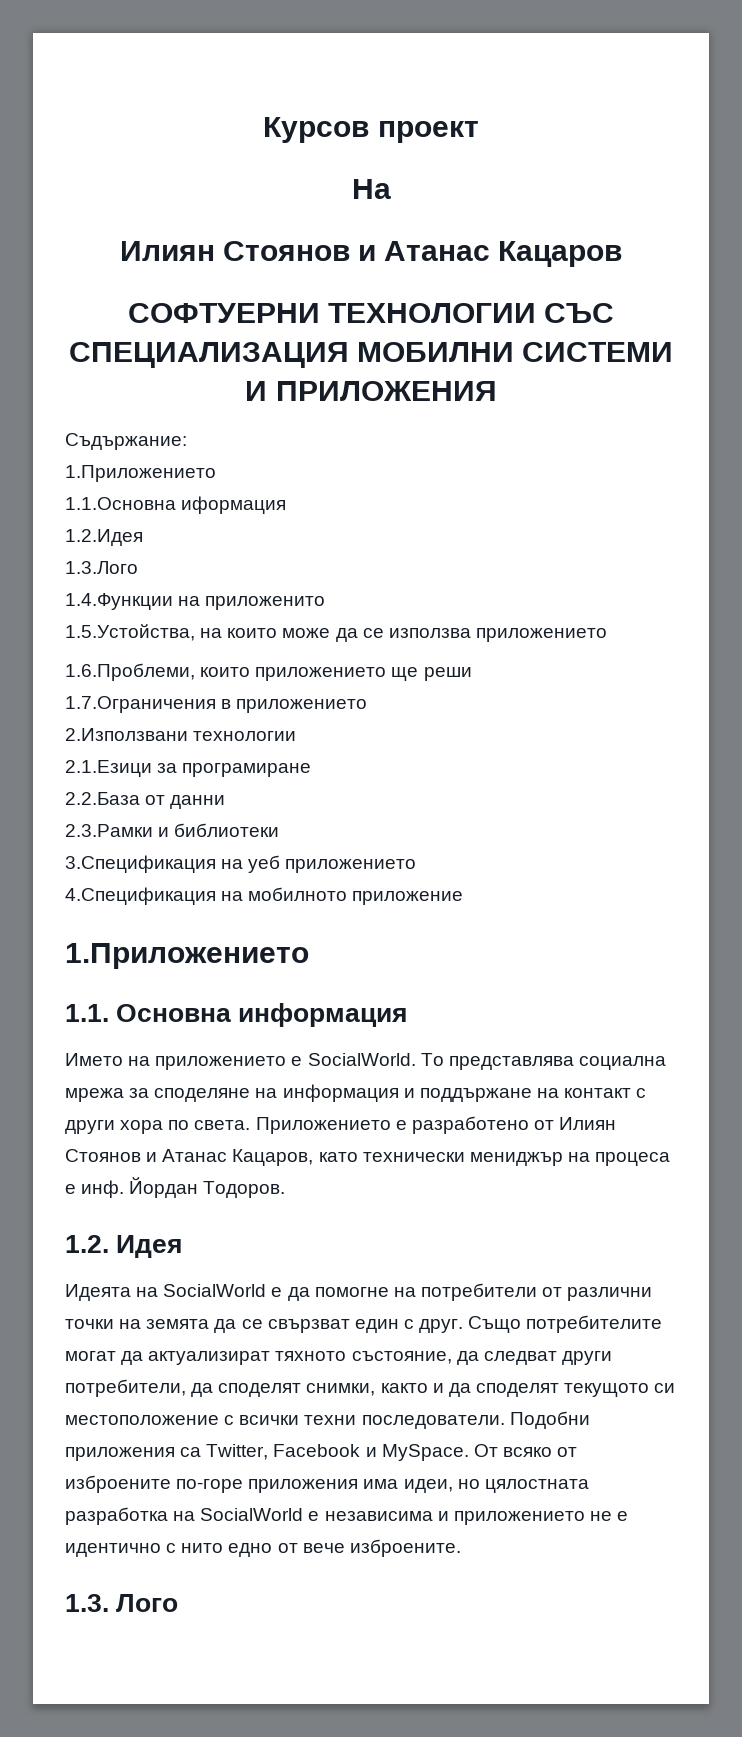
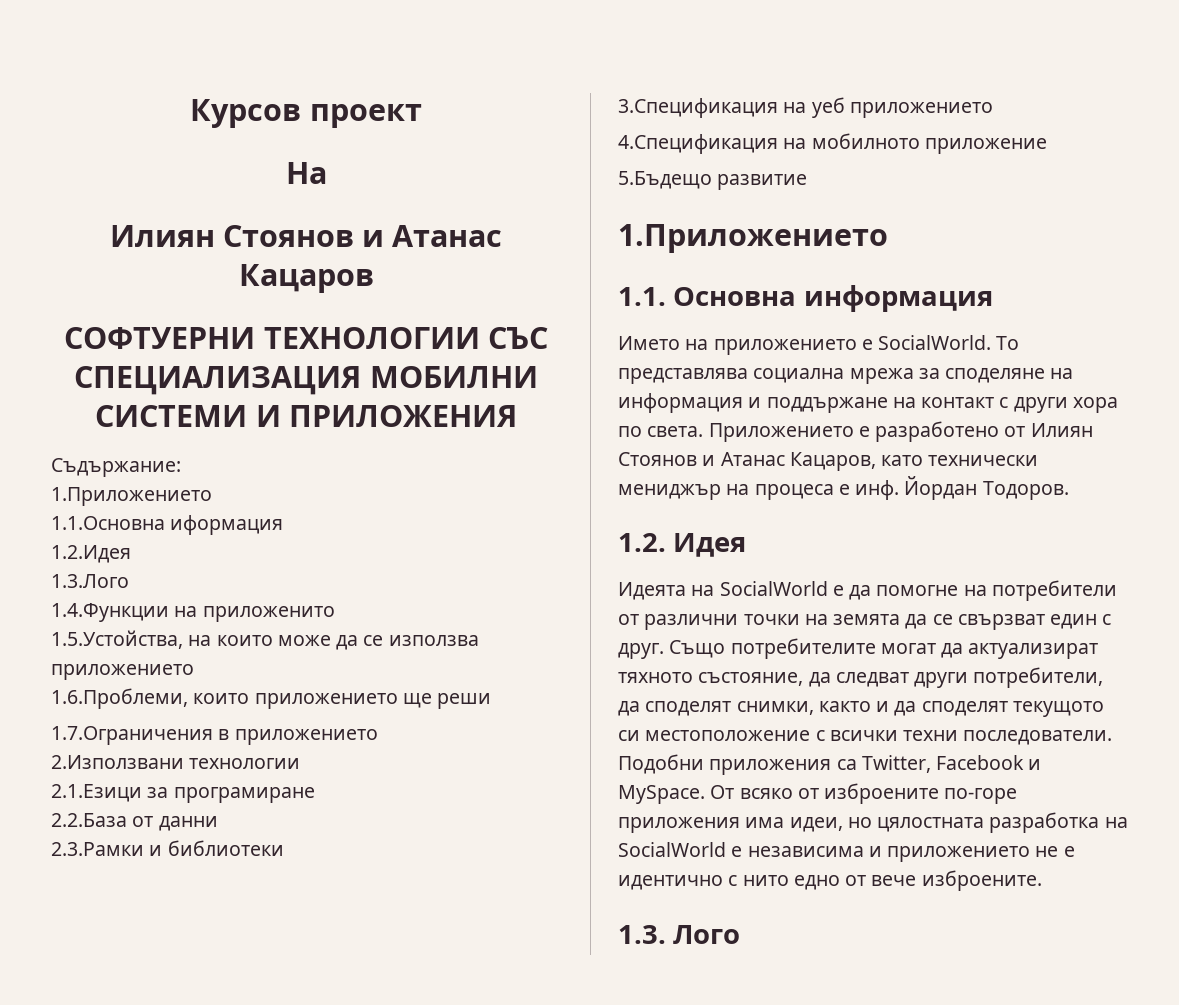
+ 5.Бъдещо развитие

